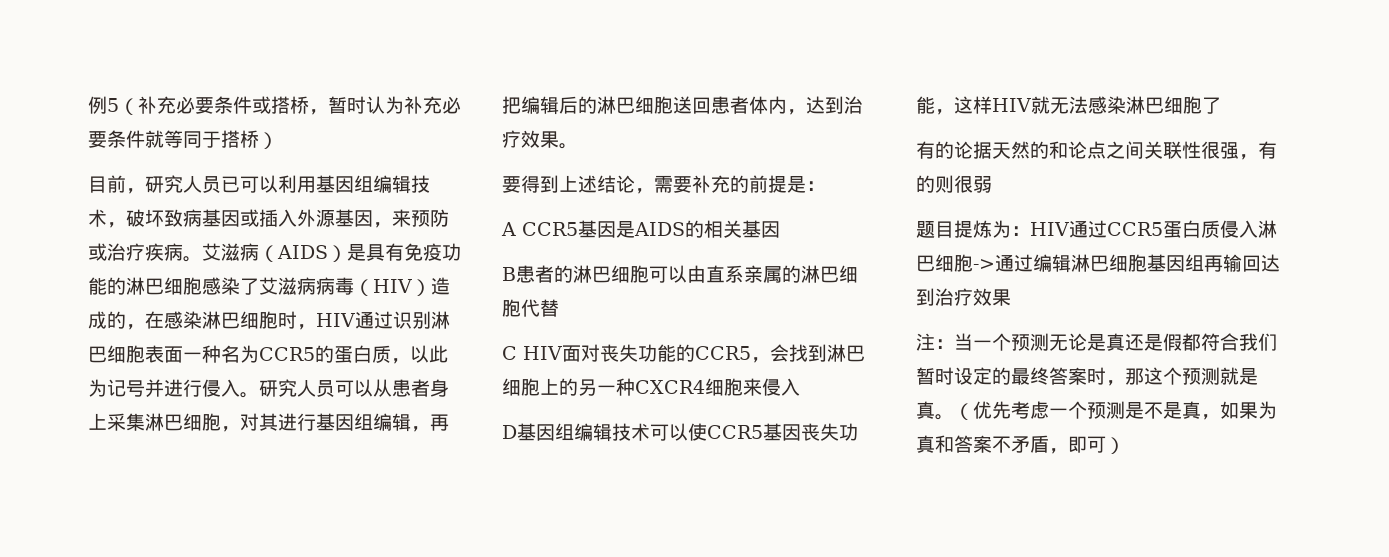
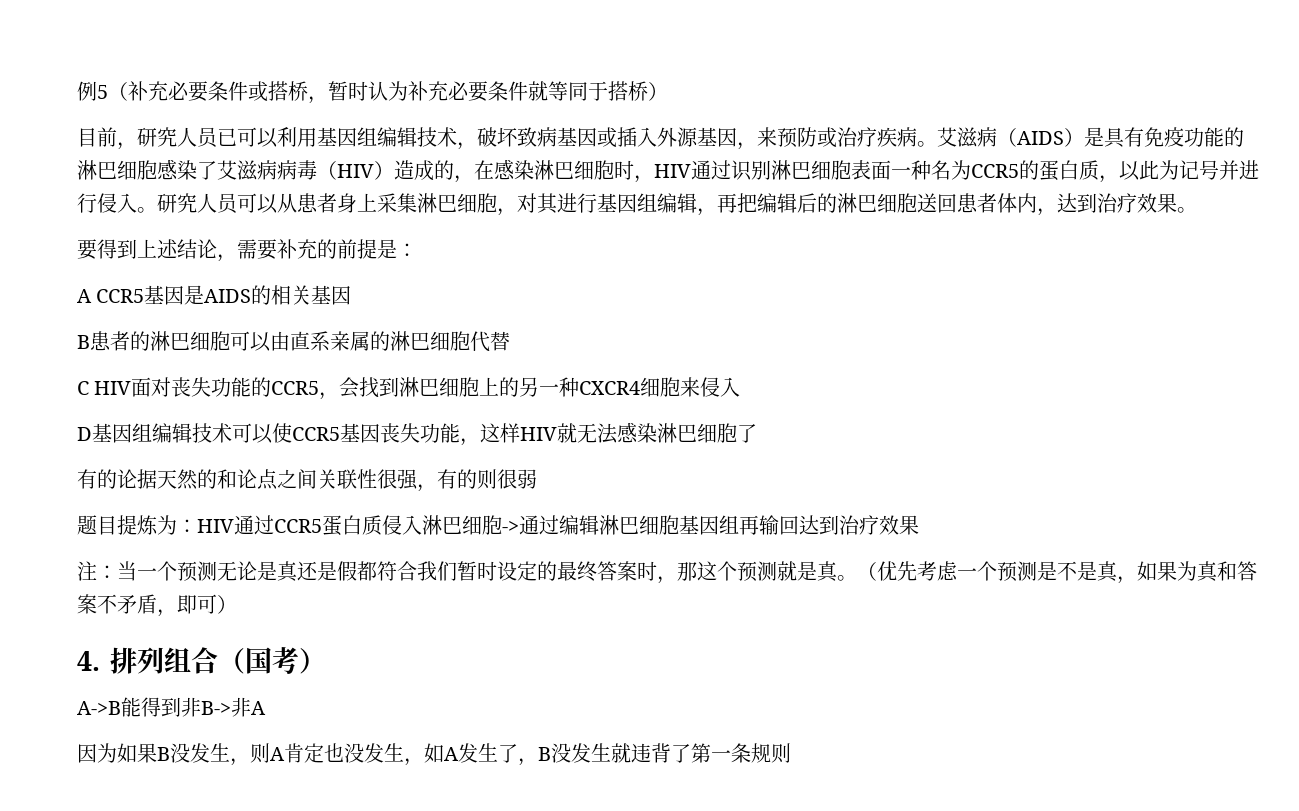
+ 4.排列组合（国考）
+ A->B能得到非B->非A
+ 因为如果B没发生，则A肯定也没发生，如A发生了，B没发生就违背了第一条规则

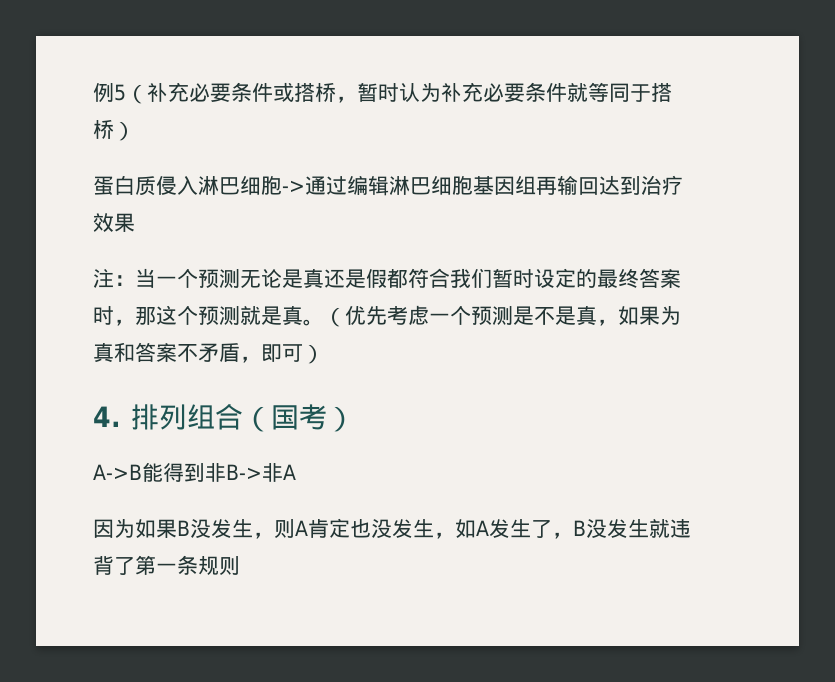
- 目前，研究人员已可以利用基因组编辑技术，破坏致病基因或插入外源基因，来预防或治疗疾病。艾滋病（AIDS）是具有免疫功能的淋巴细胞感染了艾滋病病毒（HIV）造成的，在感染淋巴细胞时，HIV通过识别淋巴细胞表面一种名为CCR5的蛋白质，以此为记号并进行侵入。研究人员可以从患者身上采集淋巴细胞，对其进行基因组编辑，再把编辑后的淋巴细胞送回患者体内，达到治疗效果。
- 要得到上述结论，需要补充的前提是：
- A CCR5基因是AIDS的相关基因
- B患者的淋巴细胞可以由直系亲属的淋巴细胞代替
- C HIV面对丧失功能的CCR5，会找到淋巴细胞上的另一种CXCR4细胞来侵入
- D基因组编辑技术可以使CCR5基因丧失功能，这样HIV就无法感染淋巴细胞了
- 有的论据天然的和论点之间关联性很强，有的则很弱
- 题目提炼为：HIV通过CCR5蛋白质侵入淋巴细胞->通过编辑淋巴细胞基因组再输回达到治疗效果
+ 蛋白质侵入淋巴细胞->通过编辑淋巴细胞基因组再输回达到治疗效果

